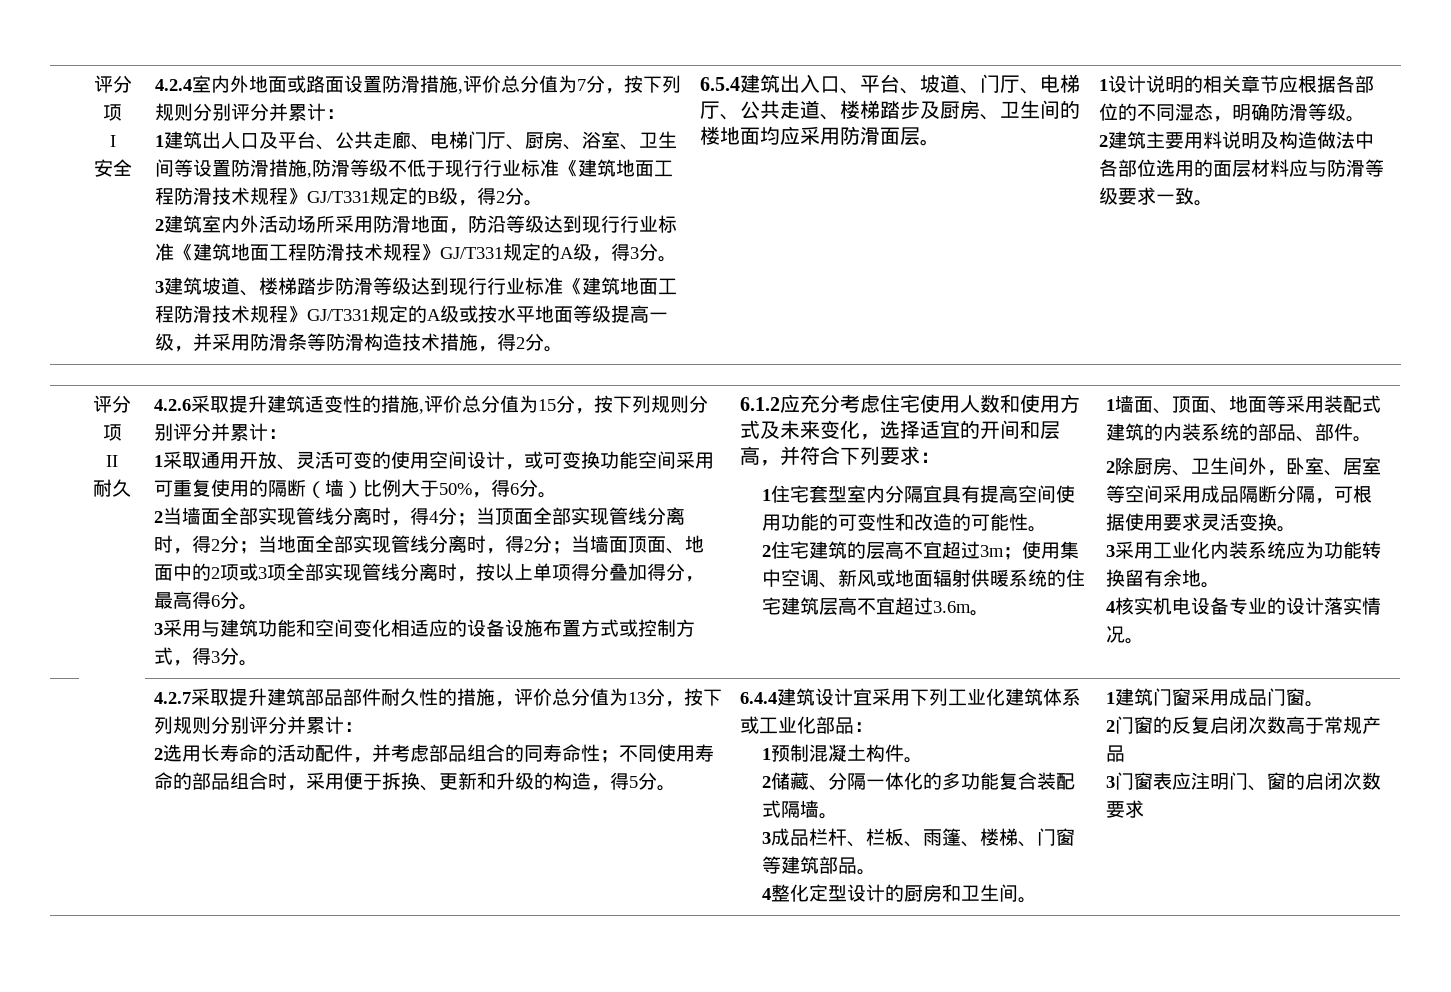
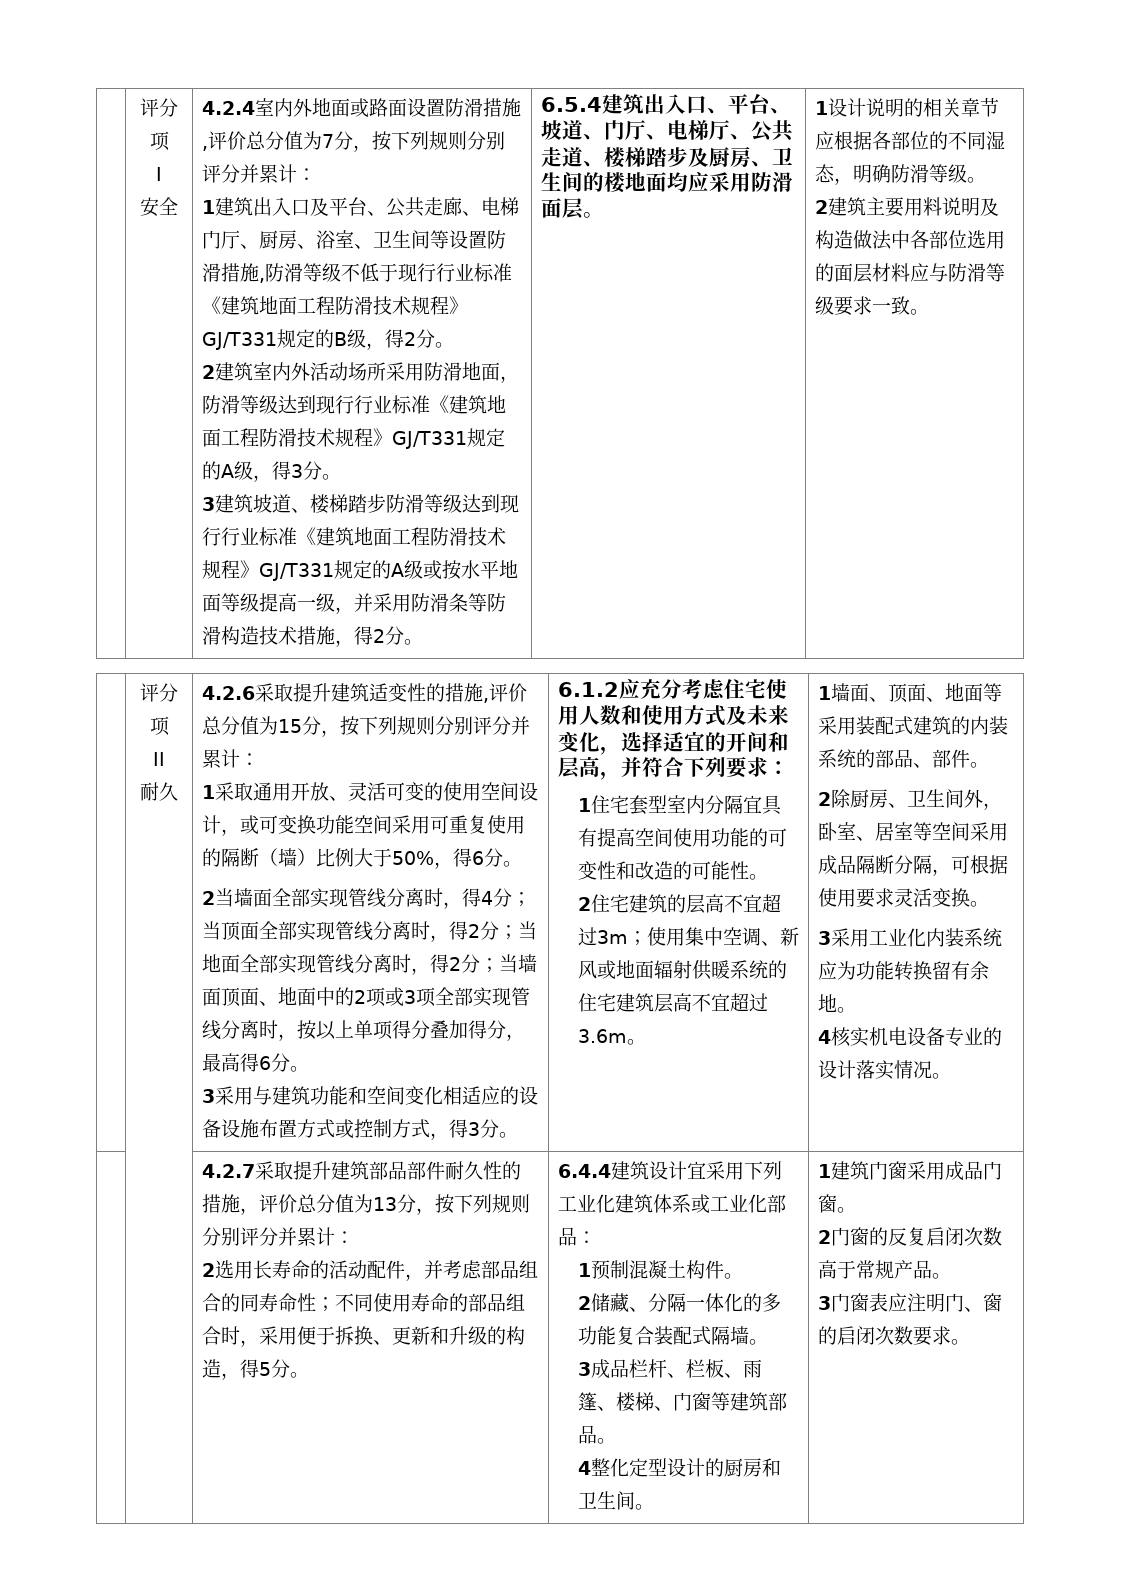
- 1建筑出人口及平台、公共走廊、电梯门厅、厨房、浴室、卫生间等设置防滑措施,防滑等级不低于现行行业标准《建筑地面工程防滑技术规程》GJ/T331规定的B级，得2分。
+ 1建筑出入口及平台、公共走廊、电梯门厅、厨房、浴室、卫生间等设置防滑措施,防滑等级不低于现行行业标准《建筑地面工程防滑技术规程》GJ/T331规定的B级，得2分。
- 2建筑室内外活动场所采用防滑地面，防沿等级达到现行行业标准《建筑地面工程防滑技术规程》GJ/T331规定的A级，得3分。
+ 2建筑室内外活动场所采用防滑地面，防滑等级达到现行行业标准《建筑地面工程防滑技术规程》GJ/T331规定的A级，得3分。
- 2门窗的反复启闭次数高于常规产品
+ 2门窗的反复启闭次数高于常规产品。
- 3门窗表应注明门、窗的启闭次数要求
+ 3门窗表应注明门、窗的启闭次数要求。

